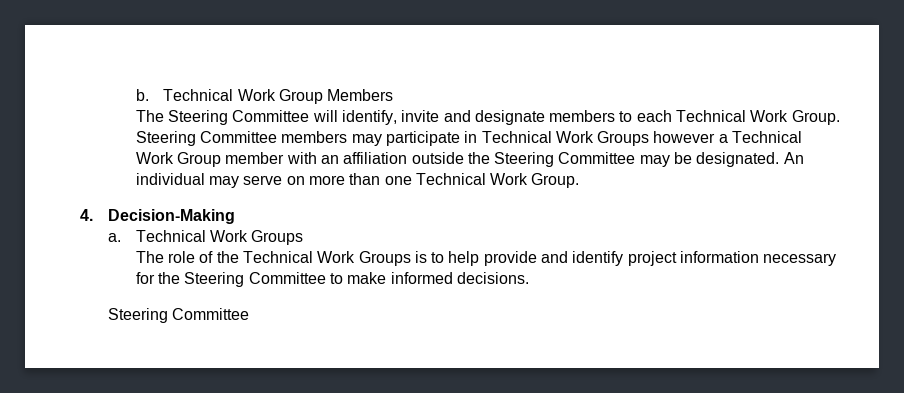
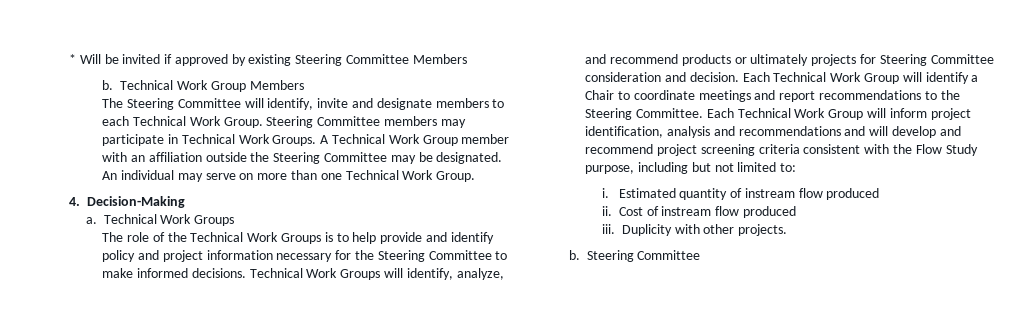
+ * Will be invited if approved by existing Steering Committee Members
- Steering Committee members may participate in Technical Work Groups however a Technical Work Group member with an affiliation outside the Steering Committee may be designated.
+ Steering Committee members may participate in Technical Work Groups. A Technical Work Group member with an affiliation outside the Steering Committee may be designated.
- The role of the Technical Work Groups is to help provide and identify project information necessary for the Steering Committee to make informed decisions.
- Steering Committee
+ The role of the Technical Work Groups is to help provide and identify policy and project information necessary for the Steering Committee to make informed decisions. Technical Work Groups will identify, analyze, and recommend products or ultimately projects for Steering Committee consideration and decision. Each Technical Work Group will identify a Chair to coordinate meetings and report recommendations to the Steering Committee. Each Technical Work Group will inform project identification, analysis and recommendations and will develop and recommend project screening criteria consistent with the Flow Study purpose, including but not limited to:
+ i. Estimated quantity of instream flow produced
+ ii. Cost of instream flow produced
+ iii. Duplicity with other projects.
+ b. Steering Committee

